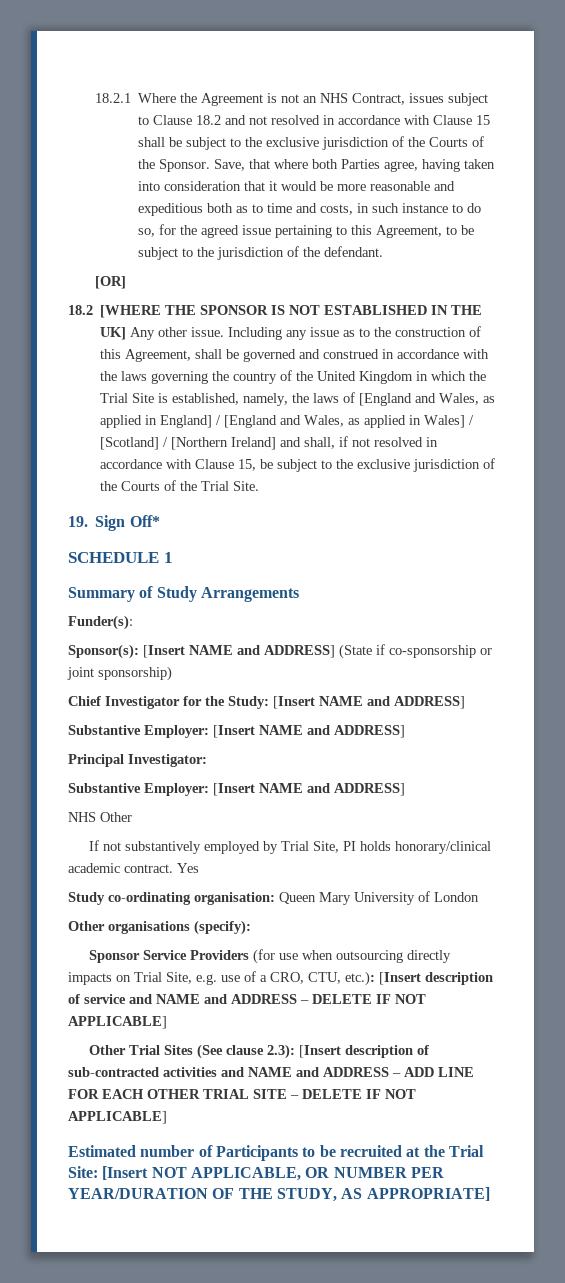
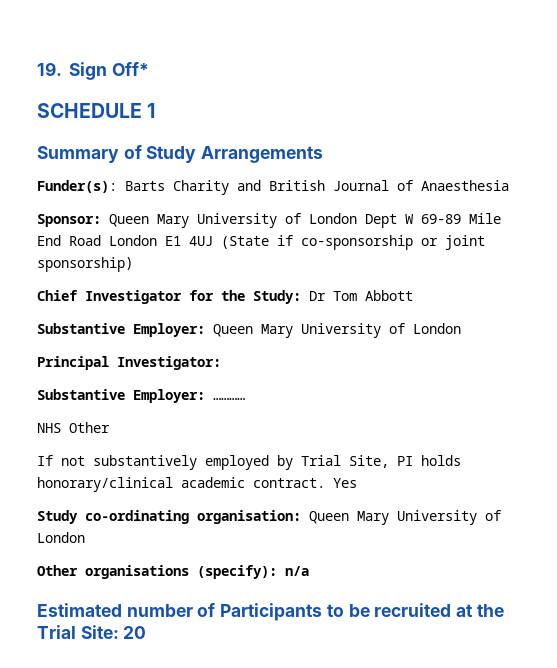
- 18.2.1 Where the Agreement is not an NHS Contract, issues subject to Clause 18.2 and not resolved in accordance with Clause 15 shall be subject to the exclusive jurisdiction of the Courts of the Sponsor. Save, that where both Parties agree, having taken into consideration that it would be more reasonable and expeditious both as to time and costs, in such instance to do so, for the agreed issue pertaining to this Agreement, to be subject to the jurisdiction of the defendant.
- [OR]
- 18.2 [WHERE THE SPONSOR IS NOT ESTABLISHED IN THE UK] Any other issue. Including any issue as to the construction of this Agreement, shall be governed and construed in accordance with the laws governing the country of the United Kingdom in which the Trial Site is established, namely, the laws of [England and Wales, as applied in England] / [England and Wales, as applied in Wales] / [Scotland] / [Northern Ireland] and shall, if not resolved in accordance with Clause 15, be subject to the exclusive jurisdiction of the Courts of the Trial Site.
- Funder(s):
- Sponsor(s): [Insert NAME and ADDRESS] (State if co-sponsorship or joint sponsorship)
+ Funder(s): Barts Charity and British Journal of Anaesthesia
+ Sponsor: Queen Mary University of London Dept W 69-89 Mile End Road London E1 4UJ (State if co-sponsorship or joint sponsorship)
- Chief Investigator for the Study: [Insert NAME and ADDRESS]
- Substantive Employer: [Insert NAME and ADDRESS]
+ Chief Investigator for the Study: Dr Tom Abbott
+ Substantive Employer: Queen Mary University of London
  Principal Investigator:
- Substantive Employer: [Insert NAME and ADDRESS]
+ Substantive Employer: …………
- Other organisations (specify):
- Sponsor Service Providers (for use when outsourcing directly impacts on Trial Site, e.g. use of a CRO, CTU, etc.): [Insert description of service and NAME and ADDRESS – DELETE IF NOT APPLICABLE]
- Other Trial Sites (See clause 2.3): [Insert description of sub-contracted activities and NAME and ADDRESS – ADD LINE FOR EACH OTHER TRIAL SITE – DELETE IF NOT APPLICABLE]
+ Other organisations (specify): n/a
- Estimated number of Participants to be recruited at the Trial Site: [Insert NOT APPLICABLE, OR NUMBER PER YEAR/DURATION OF THE STUDY, AS APPROPRIATE]
+ Estimated number of Participants to be recruited at the Trial Site: 20

